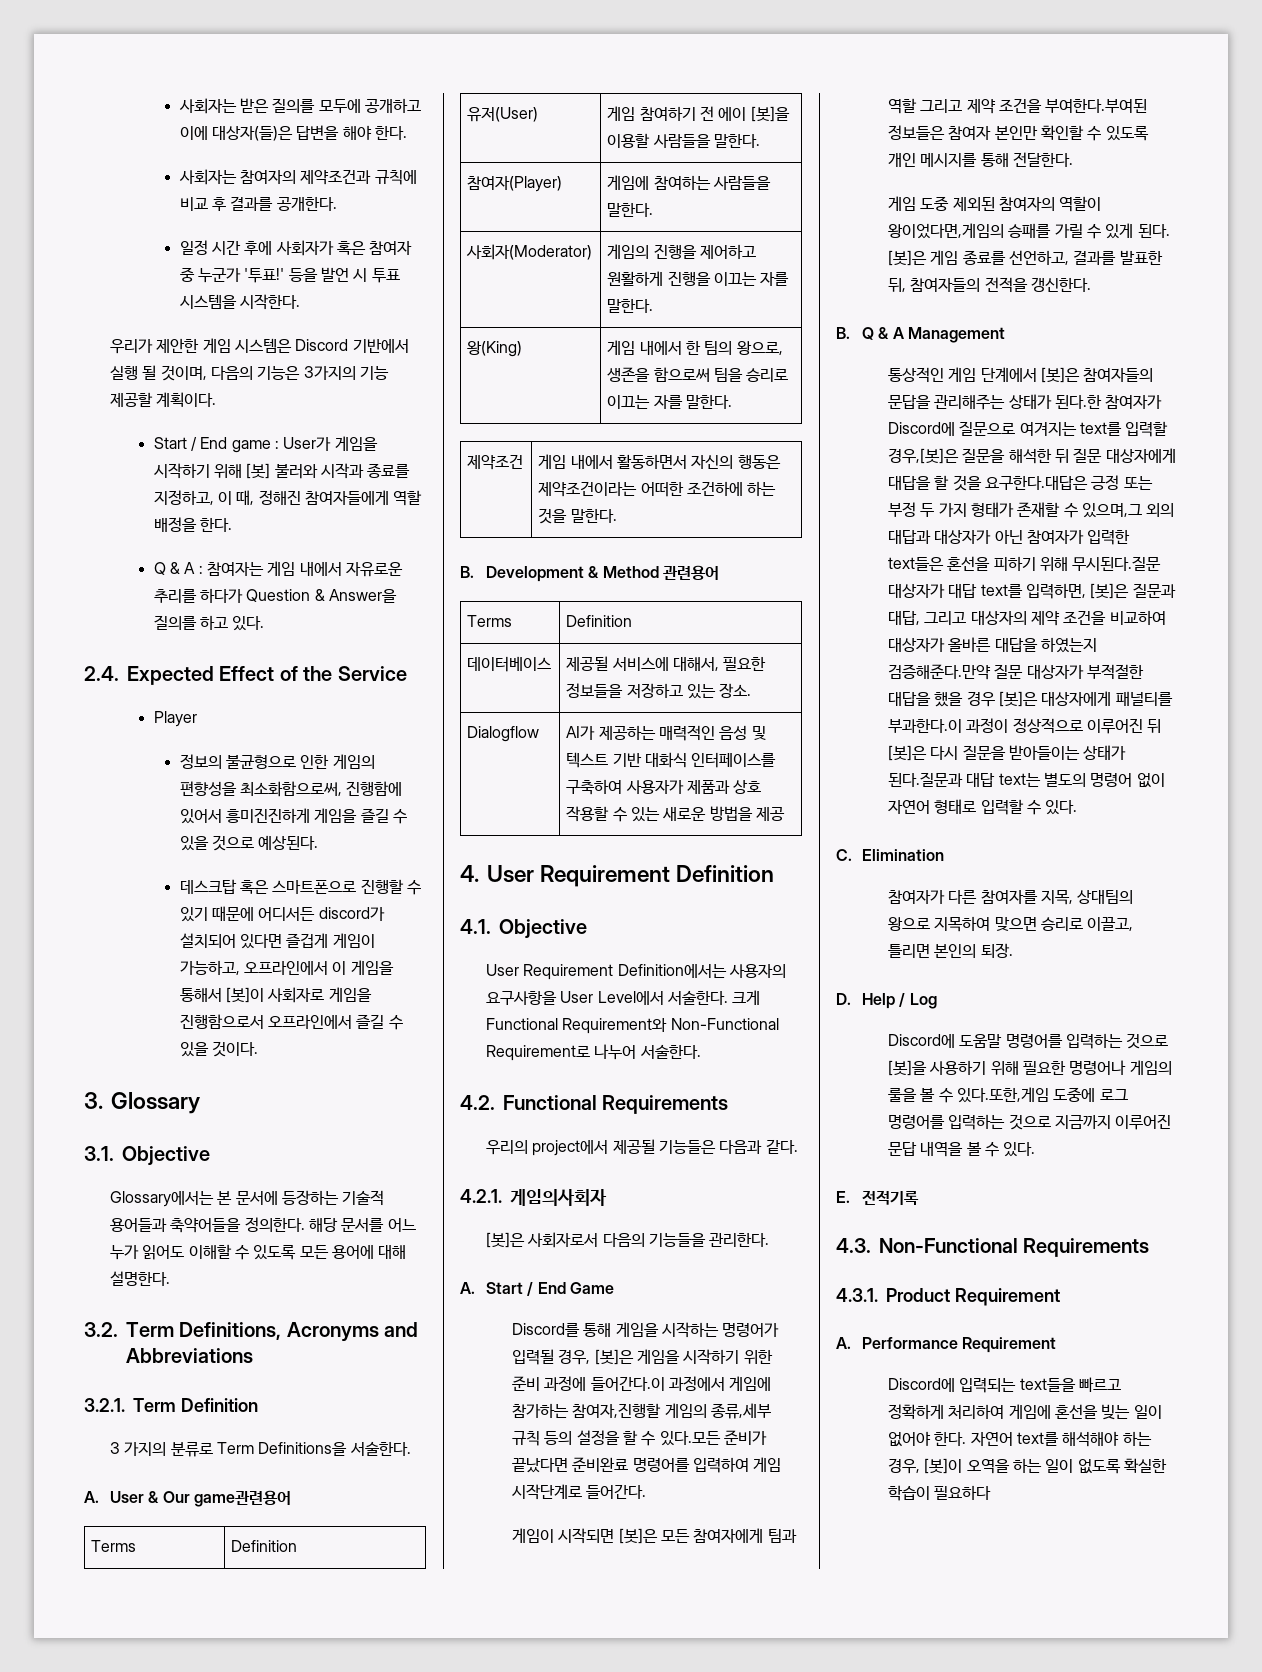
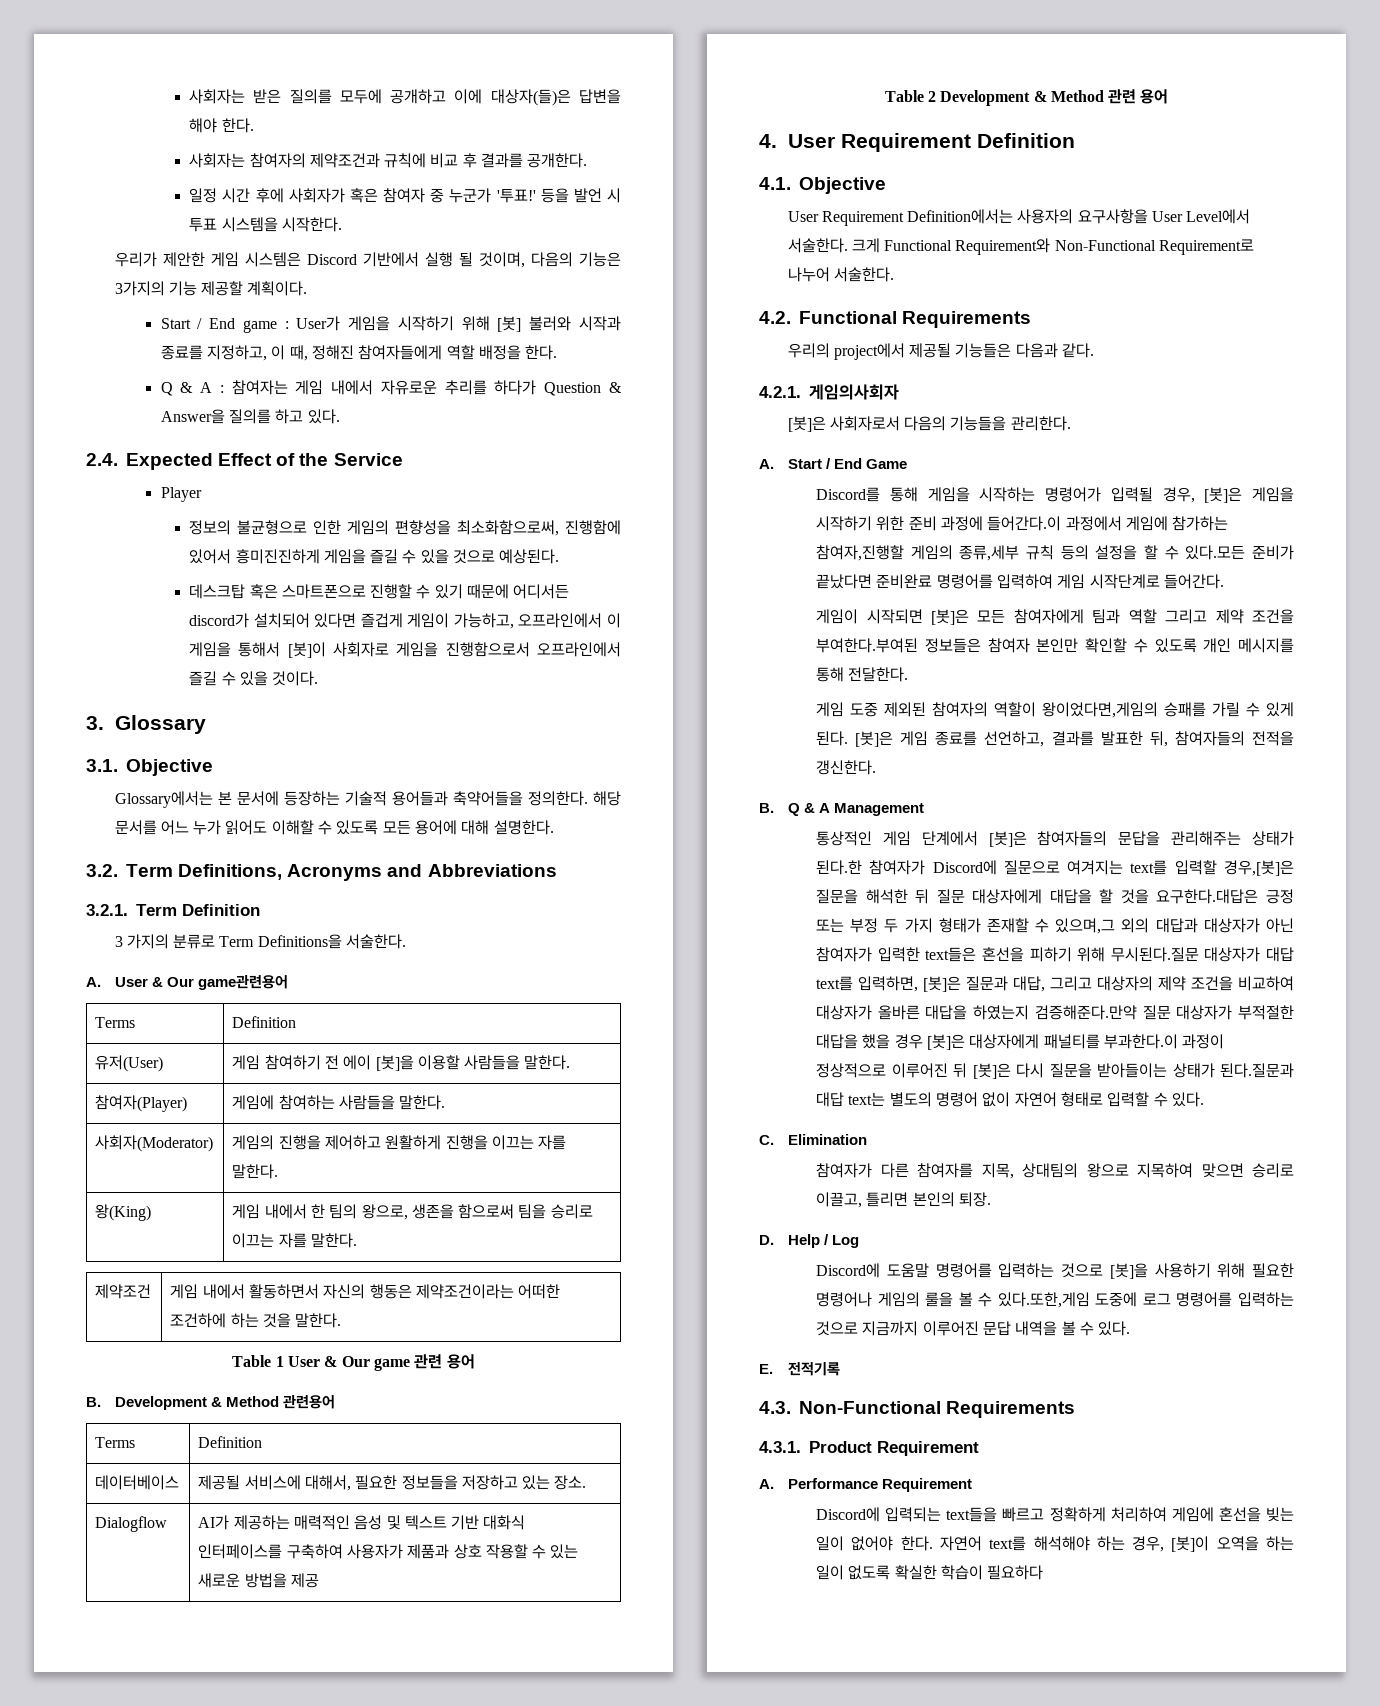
+ Table 1 User & Our game 관련 용어
+ Table 2 Development & Method 관련 용어

